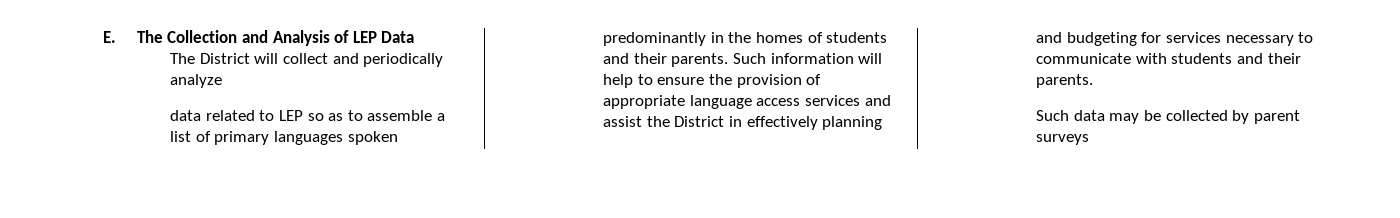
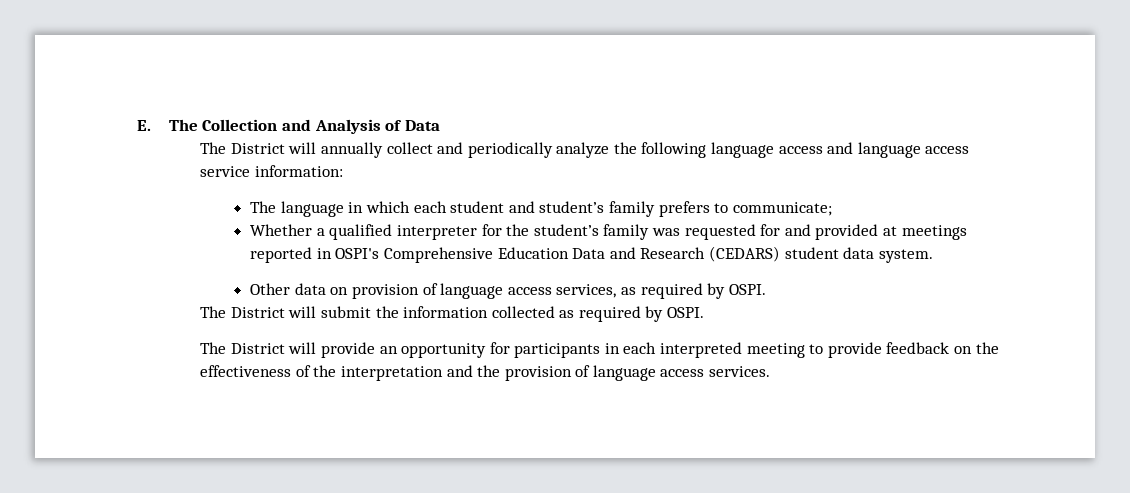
- E. The Collection and Analysis of LEP Data
+ E. The Collection and Analysis of Data
- The District will collect and periodically analyze
- data related to LEP so as to assemble a list of primary languages spoken predominantly in the homes of students and their parents. Such information will help to ensure the provision of appropriate language access services and assist the District in effectively planning and budgeting for services necessary to communicate with students and their parents.
- Such data may be collected by parent surveys
+ The District will annually collect and periodically analyze the following language access and language access service information:
+ The language in which each student and student’s family prefers to communicate;
+ Whether a qualified interpreter for the student’s family was requested for and provided at meetings reported in OSPI's Comprehensive Education Data and Research (CEDARS) student data system.
+ Other data on provision of language access services, as required by OSPI.
+ The District will submit the information collected as required by OSPI.
+ The District will provide an opportunity for participants in each interpreted meeting to provide feedback on the effectiveness of the interpretation and the provision of language access services.

